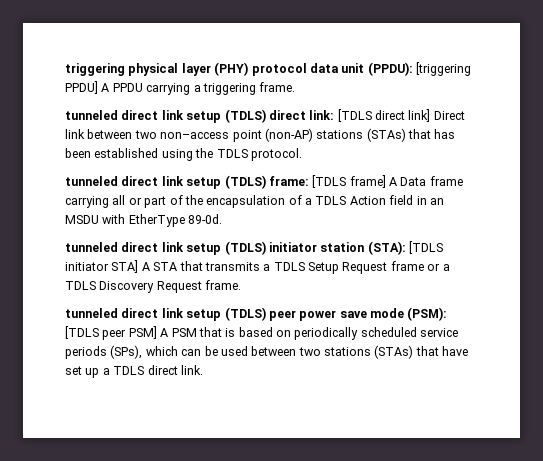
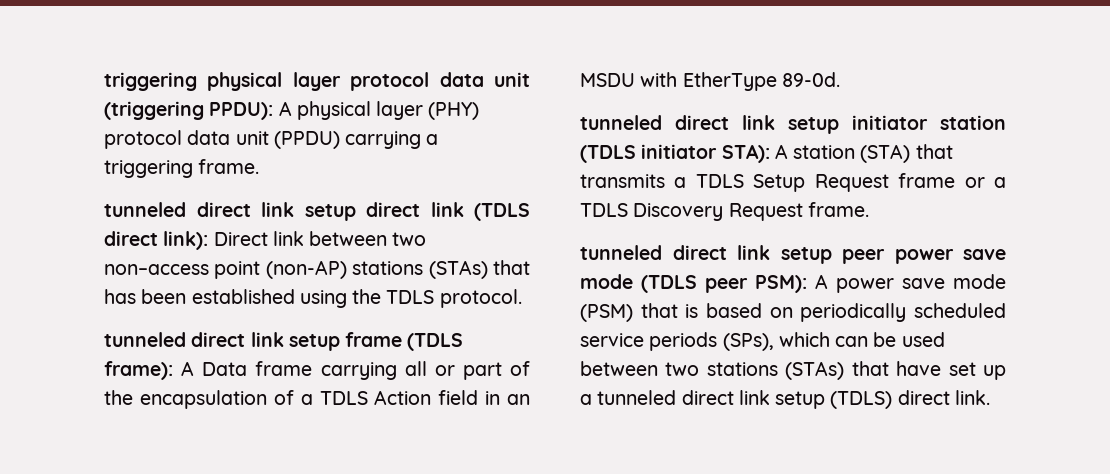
- triggering physical layer (PHY) protocol data unit (PPDU): [triggering PPDU] A PPDU carrying a triggering frame.
+ triggering physical layer protocol data unit (triggering PPDU): A physical layer (PHY) protocol data unit (PPDU) carrying a triggering frame.
- tunneled direct link setup (TDLS) direct link: [TDLS direct link] Direct link between two non–access point (non-AP) stations (STAs) that has been established using the TDLS protocol.
+ tunneled direct link setup direct link (TDLS direct link): Direct link between two non–access point (non-AP) stations (STAs) that has been established using the TDLS protocol.
- tunneled direct link setup (TDLS) frame: [TDLS frame] A Data frame carrying all or part of the encapsulation of a TDLS Action field in an MSDU with EtherType 89-0d.
+ tunneled direct link setup frame (TDLS frame): A Data frame carrying all or part of the encapsulation of a TDLS Action field in an MSDU with EtherType 89-0d.
- tunneled direct link setup (TDLS) initiator station (STA): [TDLS initiator STA] A STA that transmits a TDLS Setup Request frame or a TDLS Discovery Request frame.
+ tunneled direct link setup initiator station (TDLS initiator STA): A station (STA) that transmits a TDLS Setup Request frame or a TDLS Discovery Request frame.
- tunneled direct link setup (TDLS) peer power save mode (PSM): [TDLS peer PSM] A PSM that is based on periodically scheduled service periods (SPs), which can be used between two stations (STAs) that have set up a TDLS direct link.
+ tunneled direct link setup peer power save mode (TDLS peer PSM): A power save mode (PSM) that is based on periodically scheduled service periods (SPs), which can be used between two stations (STAs) that have set up a tunneled direct link setup (TDLS) direct link.

